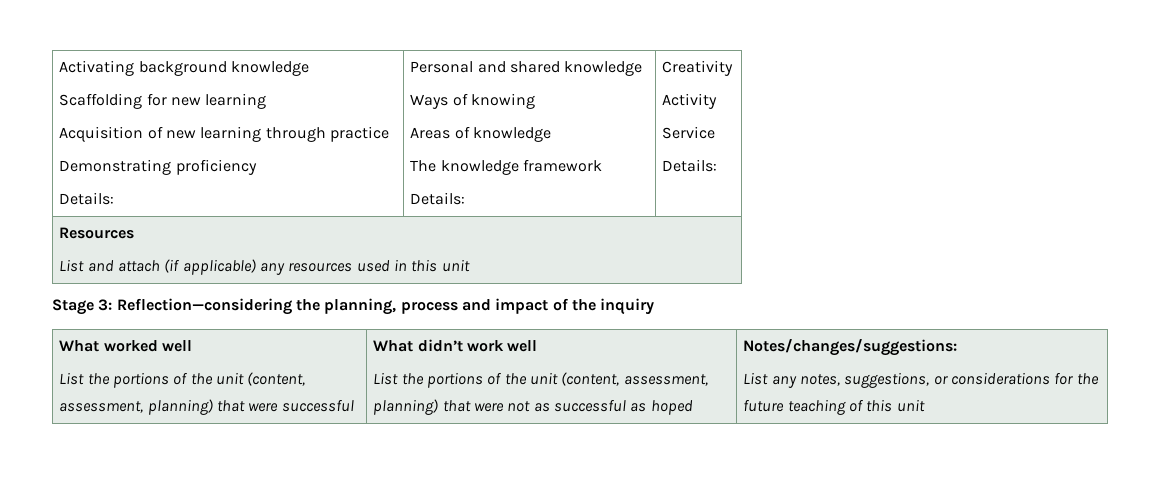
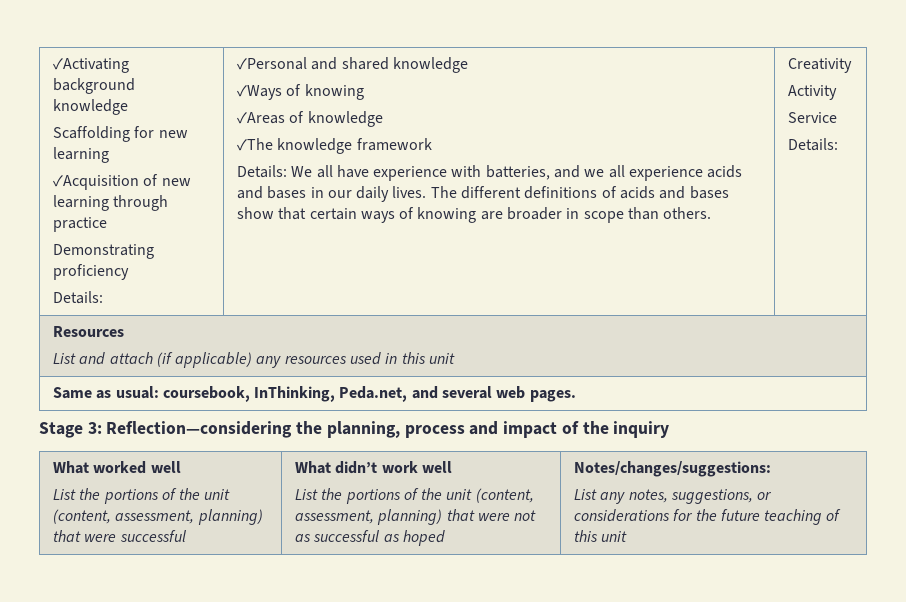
- Activating background knowledge
+ ✓Activating background knowledge
- Acquisition of new learning through practice
+ ✓Acquisition of new learning through practice
- Personal and shared knowledge
+ ✓Personal and shared knowledge
- Ways of knowing
+ ✓Ways of knowing
- Areas of knowledge
+ ✓Areas of knowledge
- The knowledge framework
- Details:
+ ✓The knowledge framework
+ Details: We all have experience with batteries, and we all experience acids and bases in our daily lives. The different definitions of acids and bases show that certain ways of knowing are broader in scope than others.
+ Same as usual: coursebook, InThinking, Peda.net, and several web pages.

